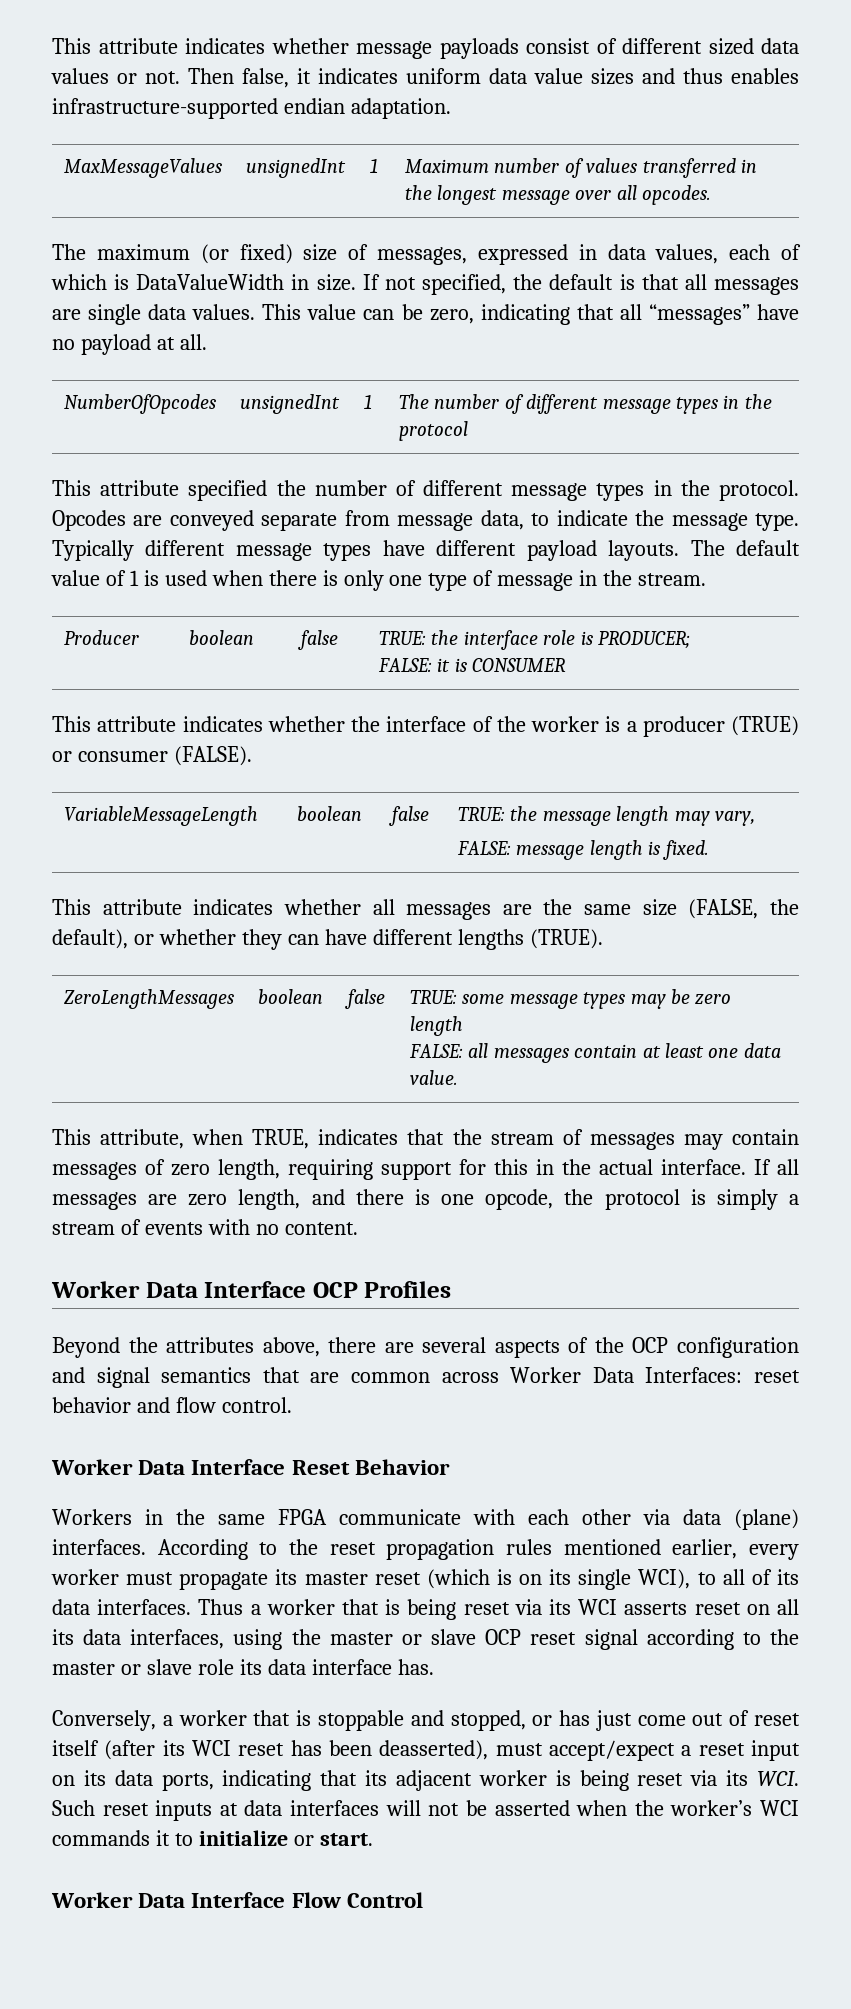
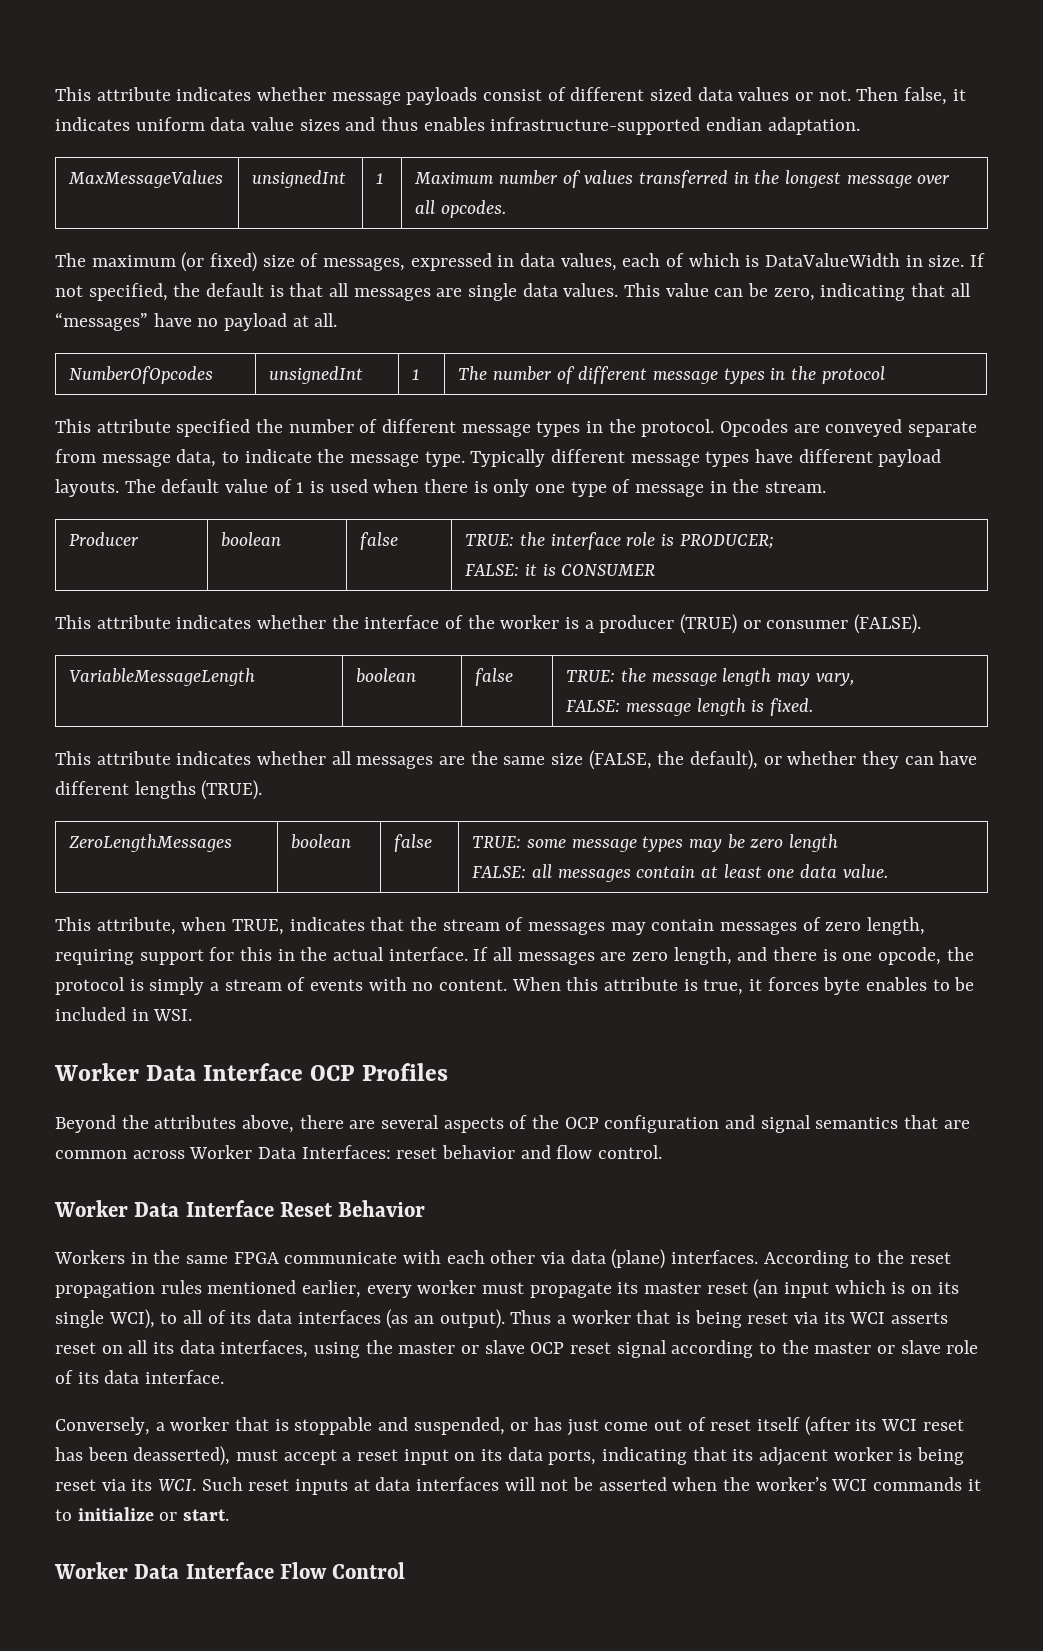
+ When this attribute is true, it forces byte enables to be included in WSI.
- According to the reset propagation rules mentioned earlier, every worker must propagate its master reset (which is on its single WCI), to all of its data interfaces.
+ According to the reset propagation rules mentioned earlier, every worker must propagate its master reset (an input which is on its single WCI), to all of its data interfaces (as an output).
- Thus a worker that is being reset via its WCI asserts reset on all its data interfaces, using the master or slave OCP reset signal according to the master or slave role its data interface has.
+ Thus a worker that is being reset via its WCI asserts reset on all its data interfaces, using the master or slave OCP reset signal according to the master or slave role of its data interface.
- Conversely, a worker that is stoppable and stopped, or has just come out of reset itself (after its WCI reset has been deasserted), must accept/expect a reset input on its data ports, indicating that its adjacent worker is being reset via its WCI. Such reset inputs at data interfaces will not be asserted when the worker’s WCI commands it to initialize or start.
+ Conversely, a worker that is stoppable and suspended, or has just come out of reset itself (after its WCI reset has been deasserted), must accept a reset input on its data ports, indicating that its adjacent worker is being reset via its WCI. Such reset inputs at data interfaces will not be asserted when the worker’s WCI commands it to initialize or start.

